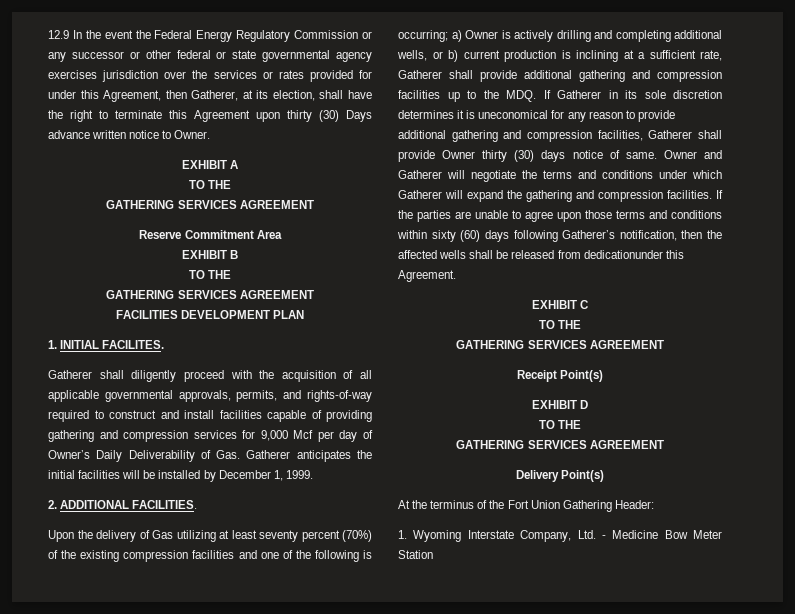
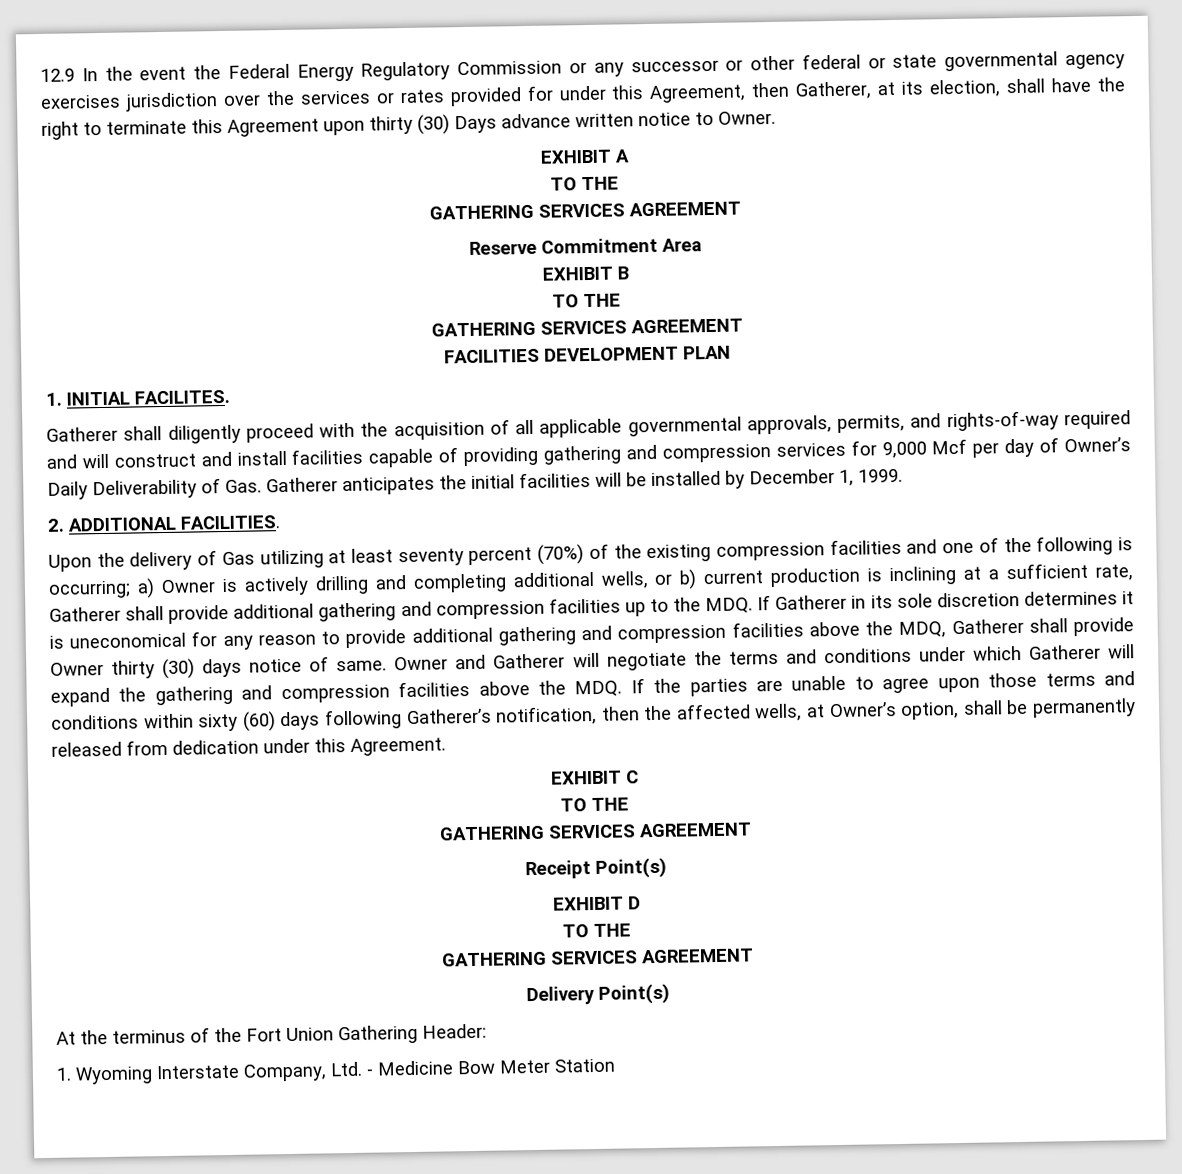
- Gatherer shall diligently proceed with the acquisition of all applicable governmental approvals, permits, and rights-of-way required to construct and install facilities capable of providing gathering and compression services for 9,000 Mcf per day of Owner’s Daily Deliverability of Gas. Gatherer anticipates the initial facilities will be installed by December 1, 1999.
+ Gatherer shall diligently proceed with the acquisition of all applicable governmental approvals, permits, and rights-of-way required and will construct and install facilities capable of providing gathering and compression services for 9,000 Mcf per day of Owner’s Daily Deliverability of Gas. Gatherer anticipates the initial facilities will be installed by December 1, 1999.
- a) Owner is actively drilling and completing additional wells, or b) current production is inclining at a sufficient rate, Gatherer shall provide additional gathering and compression facilities up to the MDQ. If Gatherer in its sole discretion determines it is uneconomical for any reason to provide additional gathering and compression facilities, Gatherer shall provide Owner thirty (30) days notice of same.
+ a) Owner is actively drilling and completing additional wells, or b) current production is inclining at a sufficient rate, Gatherer shall provide additional gathering and compression facilities up to the MDQ. If Gatherer in its sole discretion determines it is uneconomical for any reason to provide additional gathering and compression facilities above the MDQ, Gatherer shall provide Owner thirty (30) days notice of same.
- Owner and Gatherer will negotiate the terms and conditions under which Gatherer will expand the gathering and compression facilities. If the parties are unable to agree upon those terms and conditions within sixty (60) days following Gatherer’s notification, then the affected wells shall be released from dedicationunder this Agreement.
+ Owner and Gatherer will negotiate the terms and conditions under which Gatherer will expand the gathering and compression facilities above the MDQ. If the parties are unable to agree upon those terms and conditions within sixty (60) days following Gatherer’s notification, then the affected wells, at Owner’s option, shall be permanently released from dedication under this Agreement.

